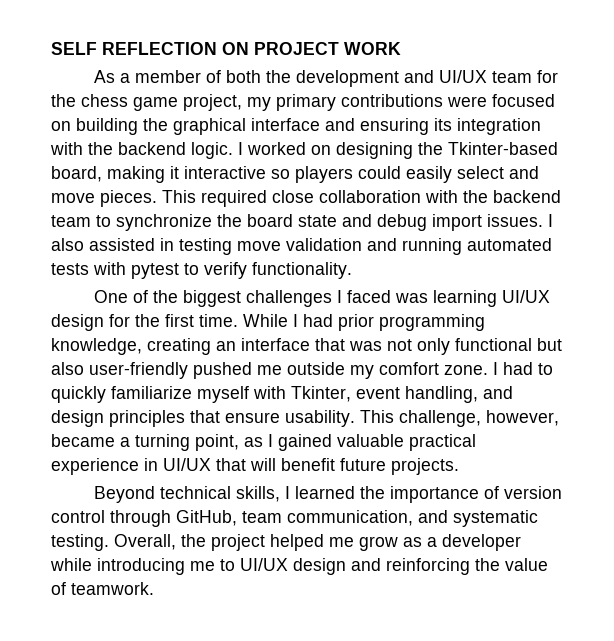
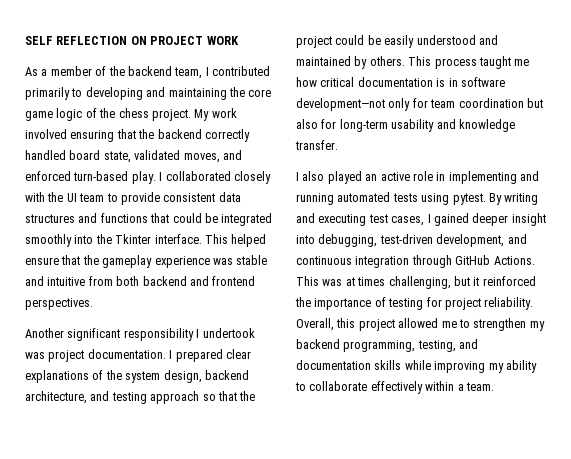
- As a member of both the development and UI/UX team for the chess game project, my primary contributions were focused on building the graphical interface and ensuring its integration with the backend logic. I worked on designing the Tkinter-based board, making it interactive so players could easily select and move pieces. This required close collaboration with the backend team to synchronize the board state and debug import issues. I also assisted in testing move validation and running automated tests with pytest to verify functionality.
- One of the biggest challenges I faced was learning UI/UX design for the first time. While I had prior programming knowledge, creating an interface that was not only functional but also user-friendly pushed me outside my comfort zone. I had to quickly familiarize myself with Tkinter, event handling, and design principles that ensure usability. This challenge, however, became a turning point, as I gained valuable practical experience in UI/UX that will benefit future projects.
- Beyond technical skills, I learned the importance of version control through GitHub, team communication, and systematic testing. Overall, the project helped me grow as a developer while introducing me to UI/UX design and reinforcing the value of teamwork.
+ As a member of the backend team, I contributed primarily to developing and maintaining the core game logic of the chess project. My work involved ensuring that the backend correctly handled board state, validated moves, and enforced turn-based play. I collaborated closely with the UI team to provide consistent data structures and functions that could be integrated smoothly into the Tkinter interface. This helped ensure that the gameplay experience was stable and intuitive from both backend and frontend perspectives.
+ Another significant responsibility I undertook was project documentation. I prepared clear explanations of the system design, backend architecture, and testing approach so that the project could be easily understood and maintained by others. This process taught me how critical documentation is in software development—not only for team coordination but also for long-term usability and knowledge transfer.
+ I also played an active role in implementing and running automated tests using pytest. By writing and executing test cases, I gained deeper insight into debugging, test-driven development, and continuous integration through GitHub Actions. This was at times challenging, but it reinforced the importance of testing for project reliability. Overall, this project allowed me to strengthen my backend programming, testing, and documentation skills while improving my ability to collaborate effectively within a team.

